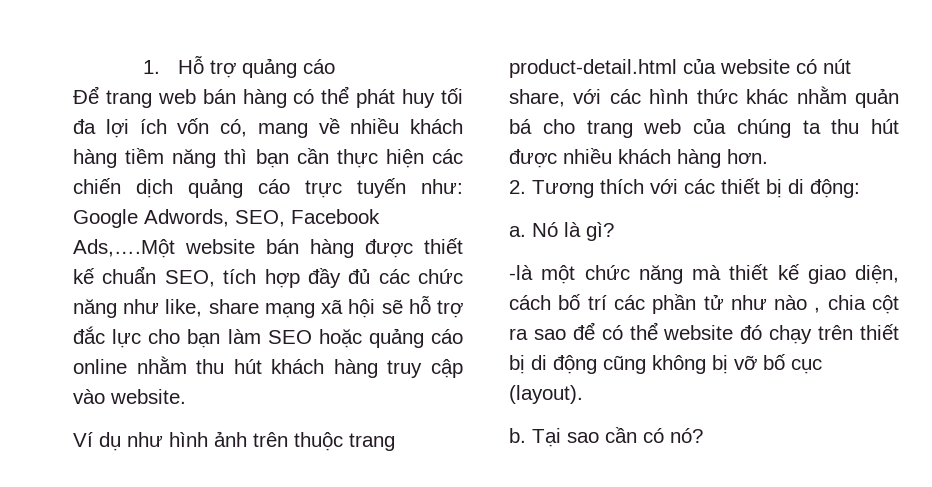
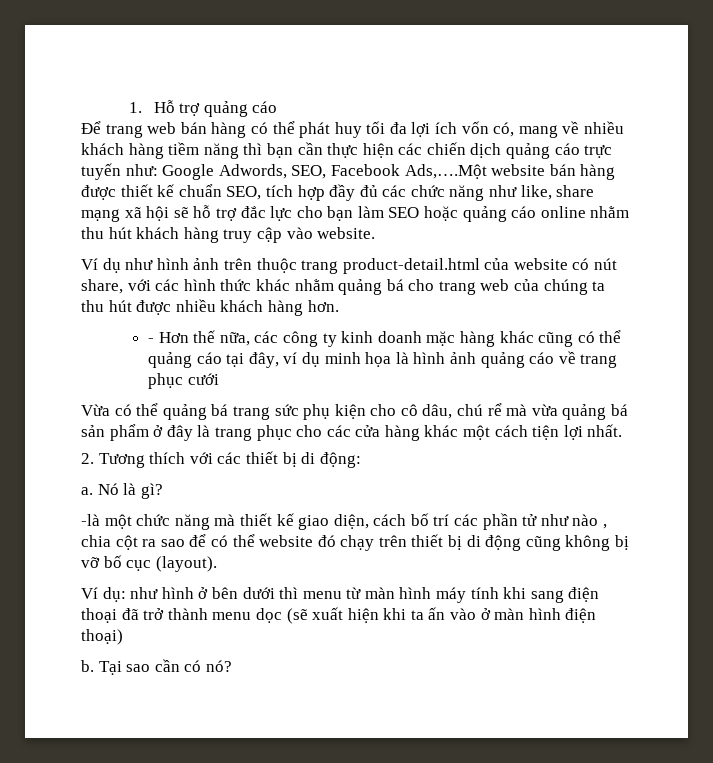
- Ví dụ như hình ảnh trên thuộc trang product-detail.html của website có nút share, với các hình thức khác nhằm quản bá cho trang web của chúng ta thu hút được nhiều khách hàng hơn.
+ Ví dụ như hình ảnh trên thuộc trang product-detail.html của website có nút share, với các hình thức khác nhằm quảng bá cho trang web của chúng ta thu hút được nhiều khách hàng hơn.
+ - Hơn thế nữa, các công ty kinh doanh mặc hàng khác cũng có thể quảng cáo tại đây, ví dụ minh họa là hình ảnh quảng cáo về trang phục cưới
+ Vừa có thể quảng bá trang sức phụ kiện cho cô dâu, chú rể mà vừa quảng bá sản phẩm ở đây là trang phục cho các cửa hàng khác một cách tiện lợi nhất.
+ Ví dụ: như hình ở bên dưới thì menu từ màn hình máy tính khi sang điện thoại đã trở thành menu dọc (sẽ xuất hiện khi ta ấn vào ở màn hình điện thoại)

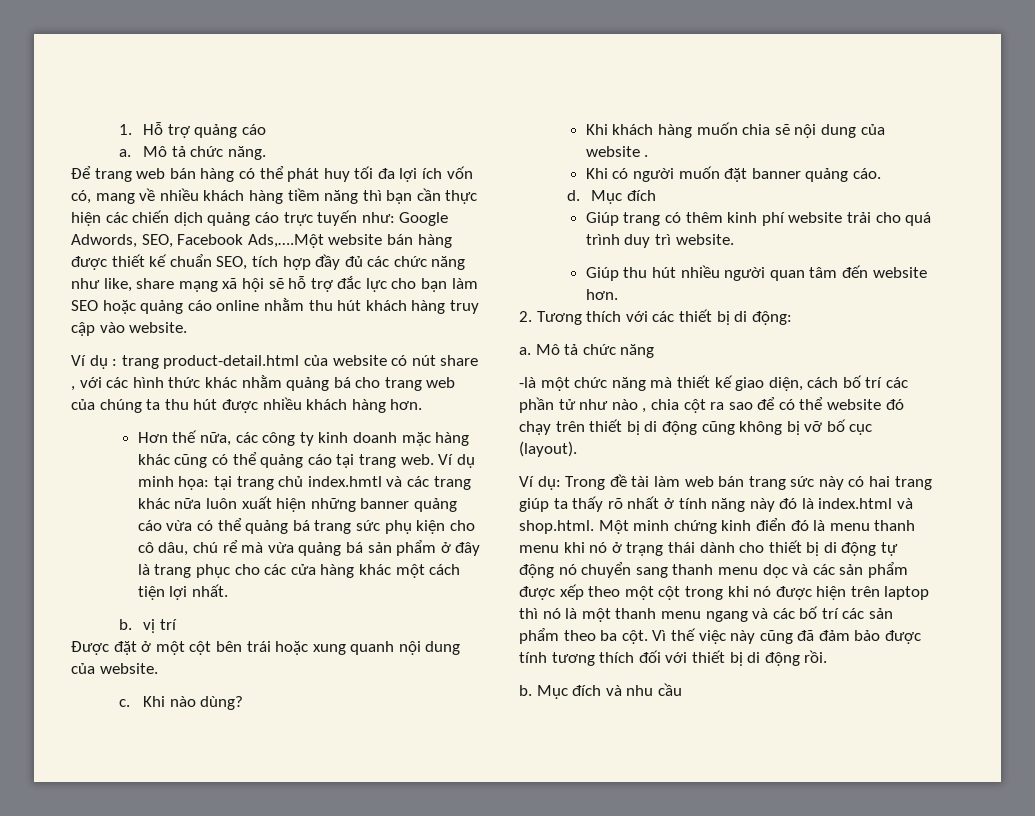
+ a. Mô tả chức năng.
- Ví dụ như hình ảnh trên thuộc trang product-detail.html của website có nút share, với các hình thức khác nhằm quảng bá cho trang web của chúng ta thu hút được nhiều khách hàng hơn.
+ Ví dụ : trang product-detail.html của website có nút share , với các hình thức khác nhằm quảng bá cho trang web của chúng ta thu hút được nhiều khách hàng hơn.
- - Hơn thế nữa, các công ty kinh doanh mặc hàng khác cũng có thể quảng cáo tại đây, ví dụ minh họa là hình ảnh quảng cáo về trang phục cưới
- Vừa có thể quảng bá trang sức phụ kiện cho cô dâu, chú rể mà vừa quảng bá sản phẩm ở đây là trang phục cho các cửa hàng khác một cách tiện lợi nhất.
+ Hơn thế nữa, các công ty kinh doanh mặc hàng khác cũng có thể quảng cáo tại trang web. Ví dụ minh họa: tại trang chủ index.hmtl và các trang khác nữa luôn xuất hiện những banner quảng cáo vừa có thể quảng bá trang sức phụ kiện cho cô dâu, chú rể mà vừa quảng bá sản phẩm ở đây là trang phục cho các cửa hàng khác một cách tiện lợi nhất.
+ b. vị trí
+ Được đặt ở một cột bên trái hoặc xung quanh nội dung của website.
+ c. Khi nào dùng?
+ Khi khách hàng muốn chia sẽ nội dung của website .
+ Khi có người muốn đặt banner quảng cáo.
+ d. Mục đích
+ Giúp trang có thêm kinh phí website trải cho quá trình duy trì website.
+ Giúp thu hút nhiều người quan tâm đến website hơn.
- Nó là gì?
+ Mô tả chức năng
- Ví dụ: như hình ở bên dưới thì menu từ màn hình máy tính khi sang điện thoại đã trở thành menu dọc (sẽ xuất hiện khi ta ấn vào ở màn hình điện thoại)
- b. Tại sao cần có nó?
+ Ví dụ: Trong đề tài làm web bán trang sức này có hai trang giúp ta thấy rõ nhất ở tính năng này đó là index.html và shop.html. Một minh chứng kinh điển đó là menu thanh menu khi nó ở trạng thái dành cho thiết bị di động tự động nó chuyển sang thanh menu dọc và các sản phẩm được xếp theo một cột trong khi nó được hiện trên laptop thì nó là một thanh menu ngang và các bố trí các sản phẩm theo ba cột. Vì thế việc này cũng đã đảm bảo được tính tương thích đối với thiết bị di động rồi.
+ b. Mục đích và nhu cầu

